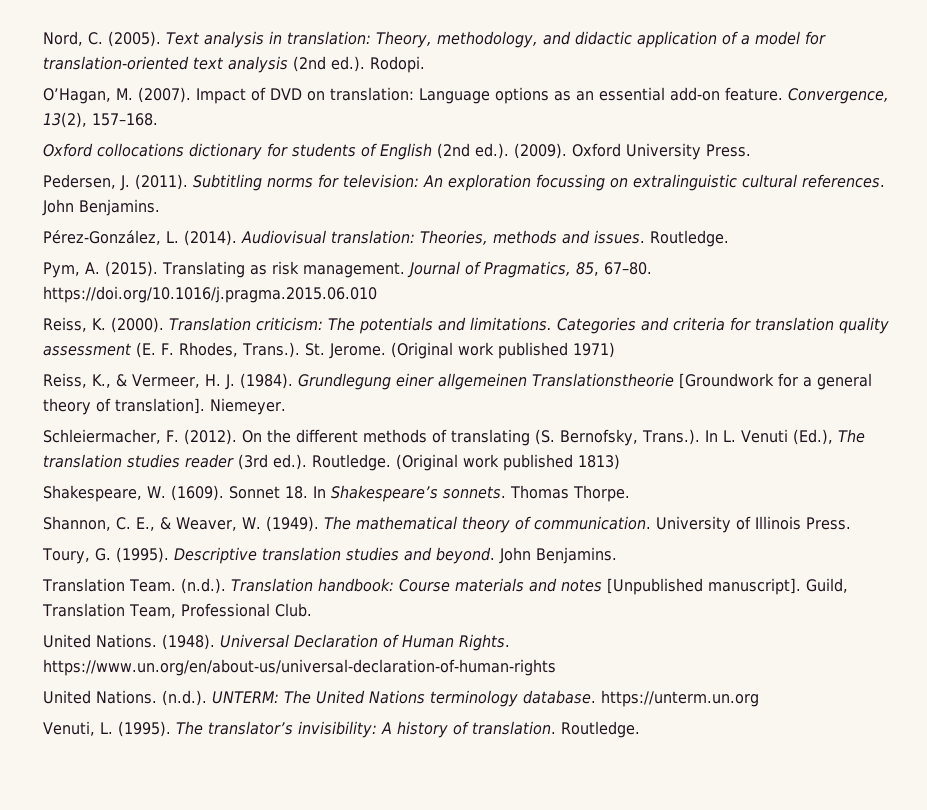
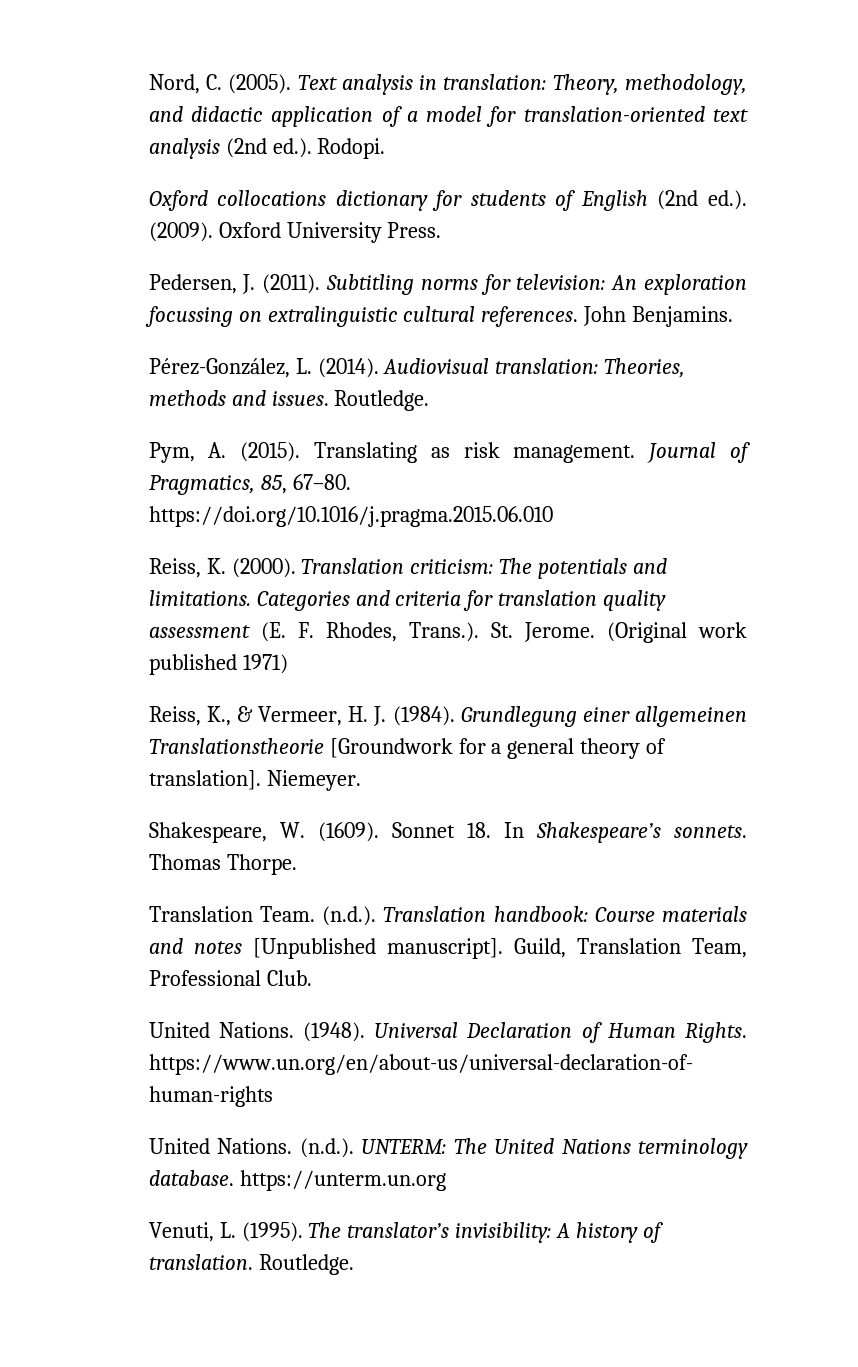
- O’Hagan, M. (2007). Impact of DVD on translation: Language options as an essential add-on feature. Convergence, 13(2), 157–168.
- Schleiermacher, F. (2012). On the different methods of translating (S. Bernofsky, Trans.). In L. Venuti (Ed.), The translation studies reader (3rd ed.). Routledge. (Original work published 1813)
- Shannon, C. E., & Weaver, W. (1949). The mathematical theory of communication. University of Illinois Press.
- Toury, G. (1995). Descriptive translation studies and beyond. John Benjamins.

